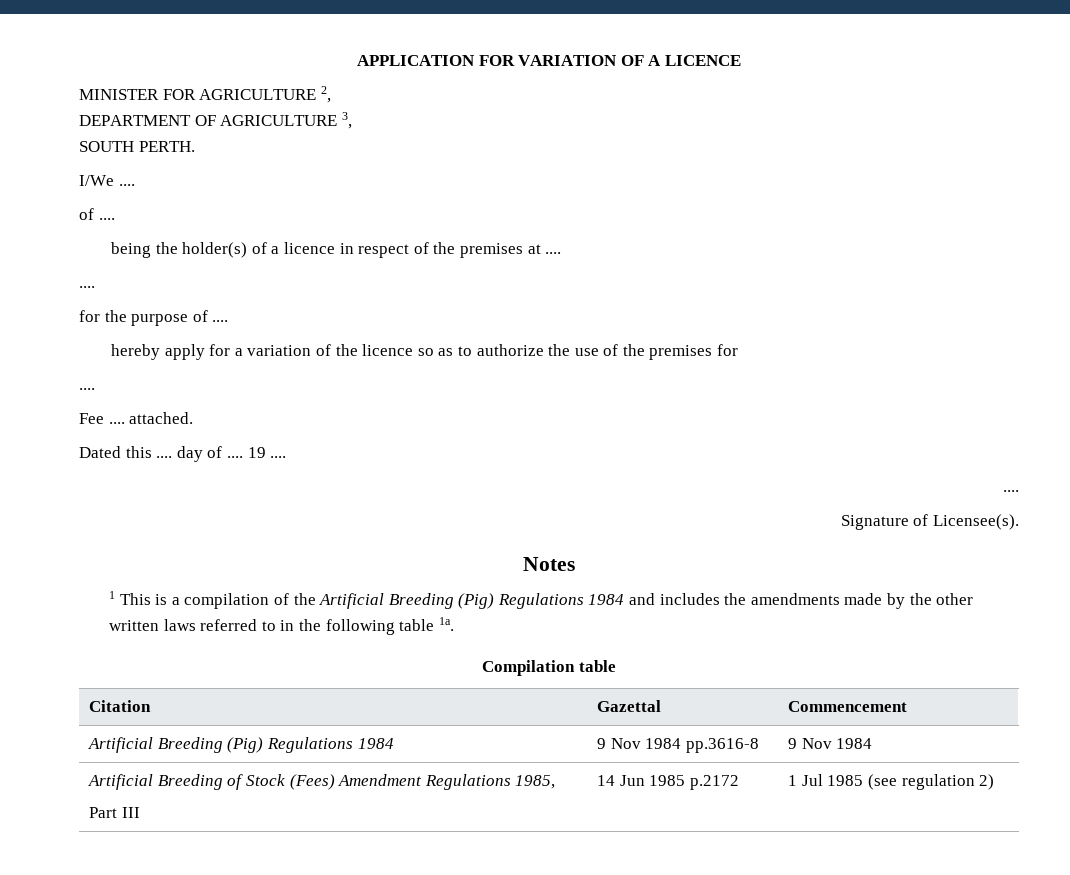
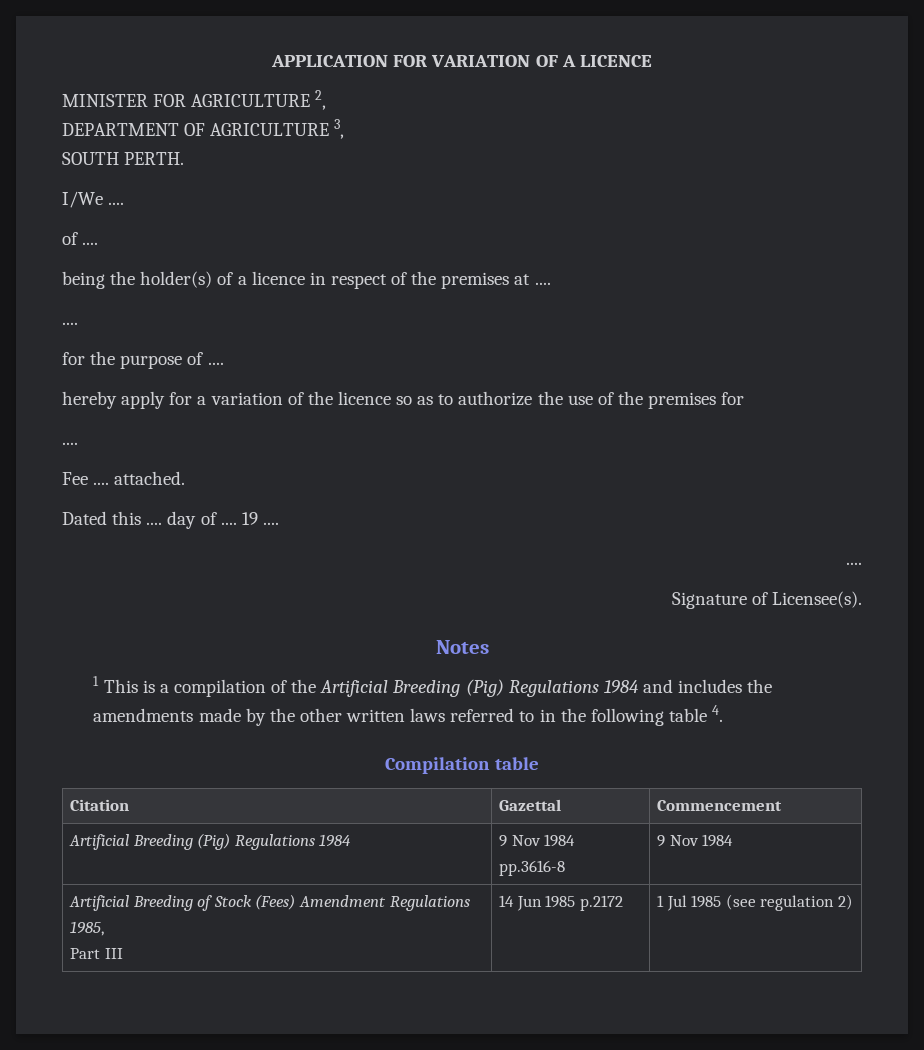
- 1 This is a compilation of the Artificial Breeding (Pig) Regulations 1984 and includes the amendments made by the other written laws referred to in the following table 1a.
+ 1 This is a compilation of the Artificial Breeding (Pig) Regulations 1984 and includes the amendments made by the other written laws referred to in the following table 4.

